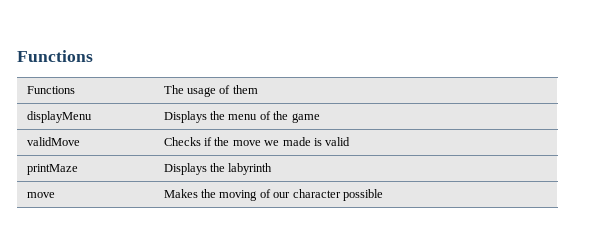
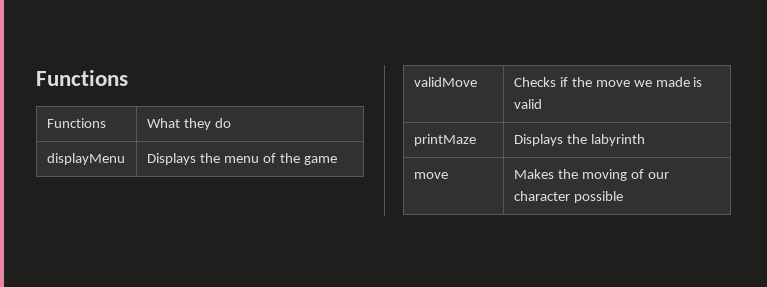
- Functions | The usage of them
+ Functions | What they do

